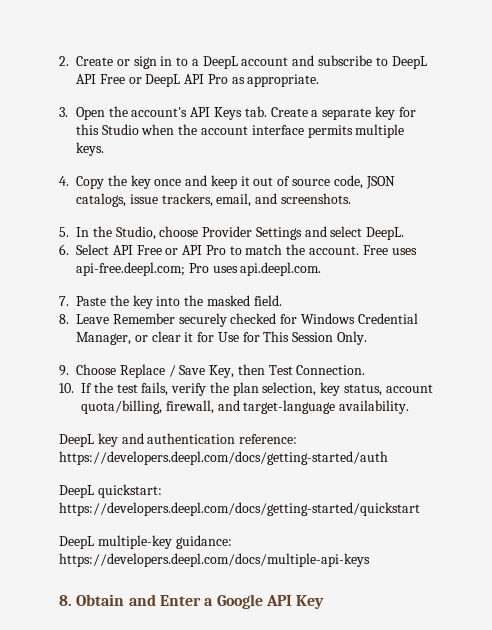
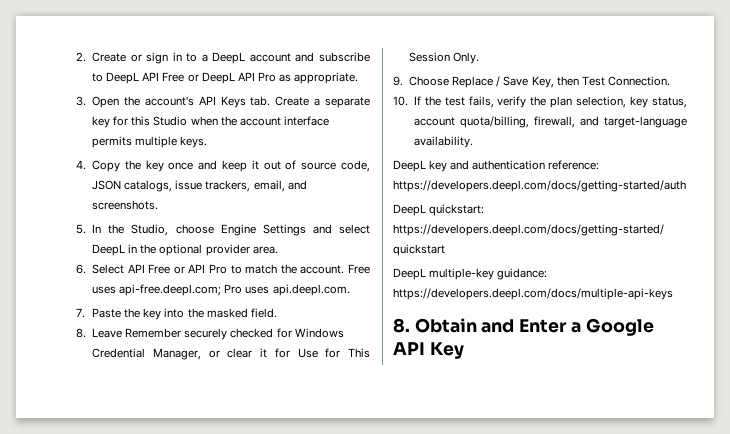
- 5. In the Studio, choose Provider Settings and select DeepL.
+ 5. In the Studio, choose Engine Settings and select DeepL in the optional provider area.

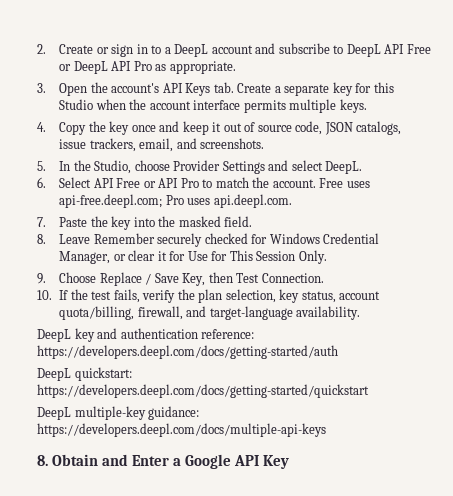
- 5. In the Studio, choose Engine Settings and select DeepL in the optional provider area.
+ 5. In the Studio, choose Provider Settings and select DeepL.

